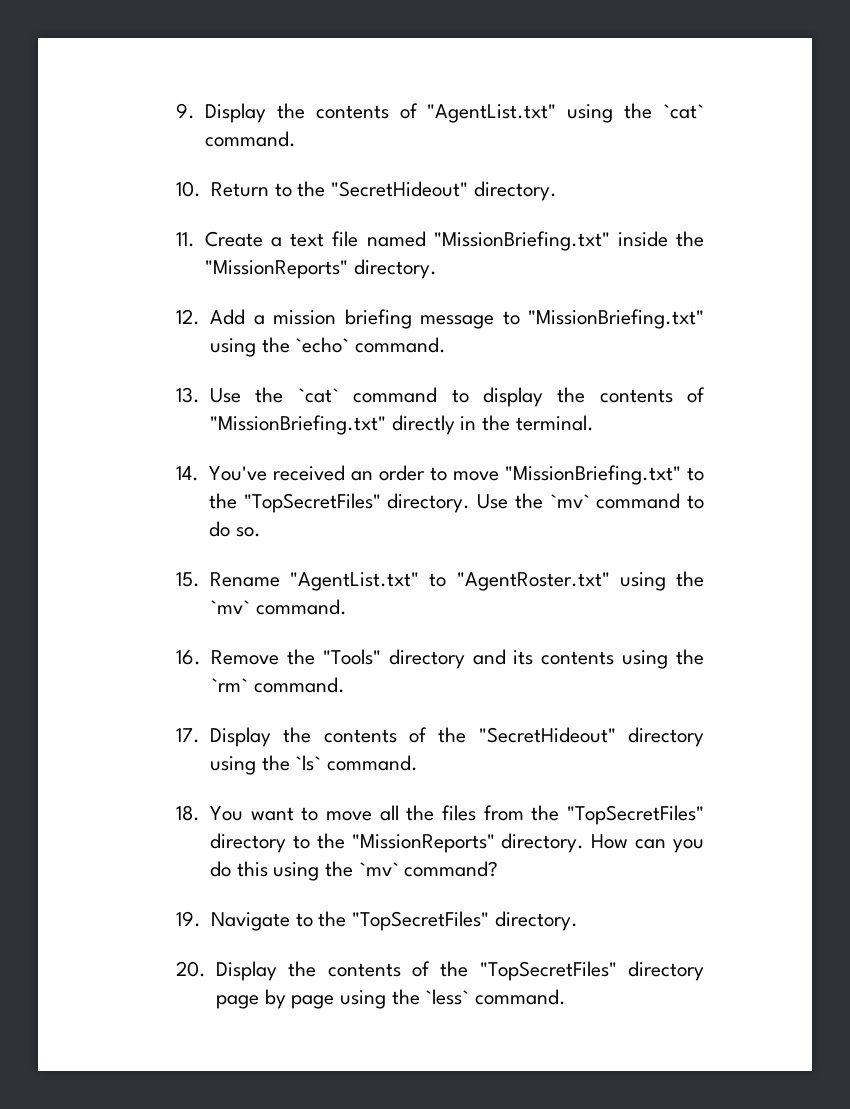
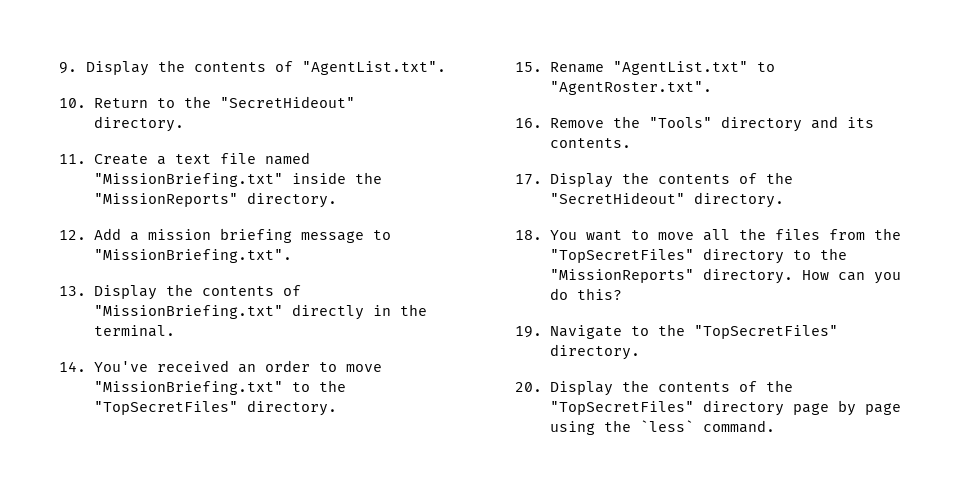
- 9. Display the contents of "AgentList.txt" using the `cat` command.
+ 9. Display the contents of "AgentList.txt".
- 12. Add a mission briefing message to "MissionBriefing.txt" using the `echo` command.
- 13. Use the `cat` command to display the contents of "MissionBriefing.txt" directly in the terminal.
+ 12. Add a mission briefing message to "MissionBriefing.txt".
+ 13. Display the contents of "MissionBriefing.txt" directly in the terminal.
- Use the `mv` command to do so.
- 15. Rename "AgentList.txt" to "AgentRoster.txt" using the `mv` command.
+ 15. Rename "AgentList.txt" to "AgentRoster.txt".
- 16. Remove the "Tools" directory and its contents using the `rm` command.
+ 16. Remove the "Tools" directory and its contents.
- 17. Display the contents of the "SecretHideout" directory using the `ls` command.
+ 17. Display the contents of the "SecretHideout" directory.
- How can you do this using the `mv` command?
+ How can you do this?

